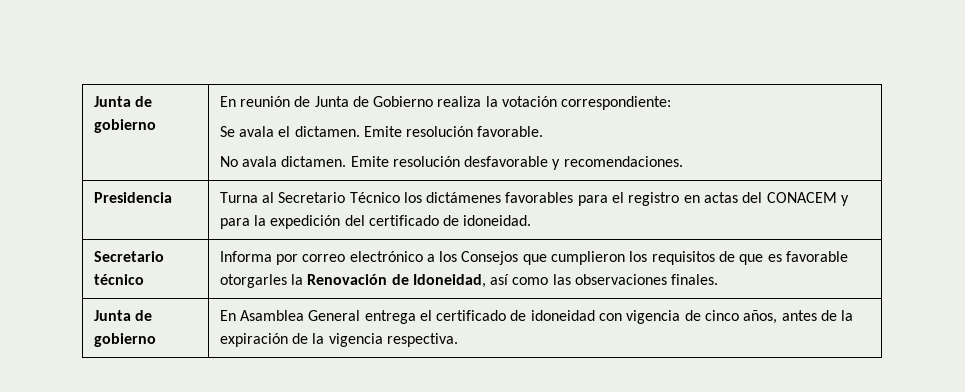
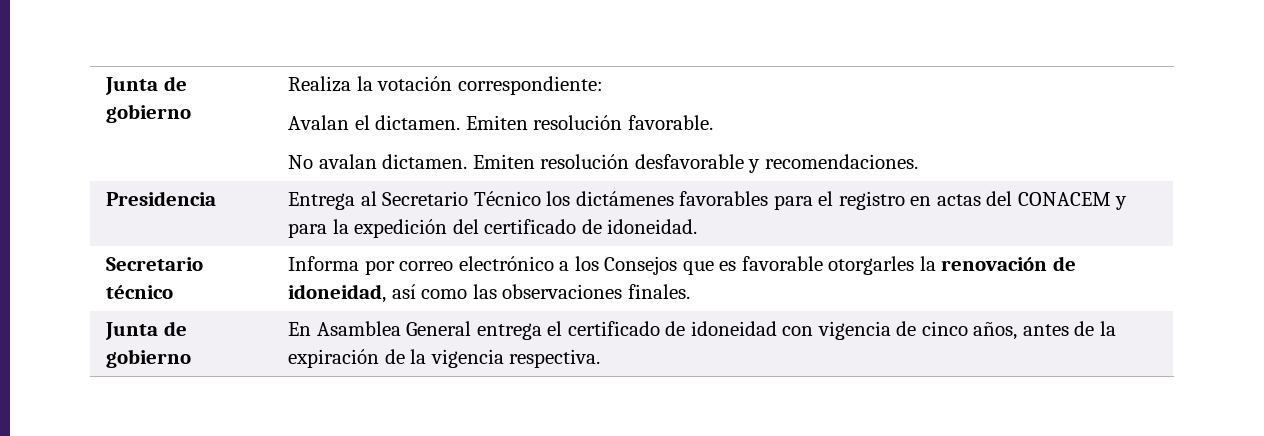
- Junta de gobierno | En reunión de Junta de Gobierno realiza la votación correspondiente:
- Se avala el dictamen. Emite resolución favorable.
- No avala dictamen. Emite resolución desfavorable y recomendaciones.
+ Junta de gobierno | Realiza la votación correspondiente:
+ Avalan el dictamen. Emiten resolución favorable.
+ No avalan dictamen. Emiten resolución desfavorable y recomendaciones.
- Presidencia | Turna al Secretario Técnico los dictámenes favorables para el registro en actas del CONACEM y para la expedición del certificado de idoneidad.
+ Presidencia | Entrega al Secretario Técnico los dictámenes favorables para el registro en actas del CONACEM y para la expedición del certificado de idoneidad.
- Secretario técnico | Informa por correo electrónico a los Consejos que cumplieron los requisitos de que es favorable otorgarles la Renovación de Idoneidad, así como las observaciones finales.
+ Secretario técnico | Informa por correo electrónico a los Consejos que es favorable otorgarles la renovación de idoneidad, así como las observaciones finales.

